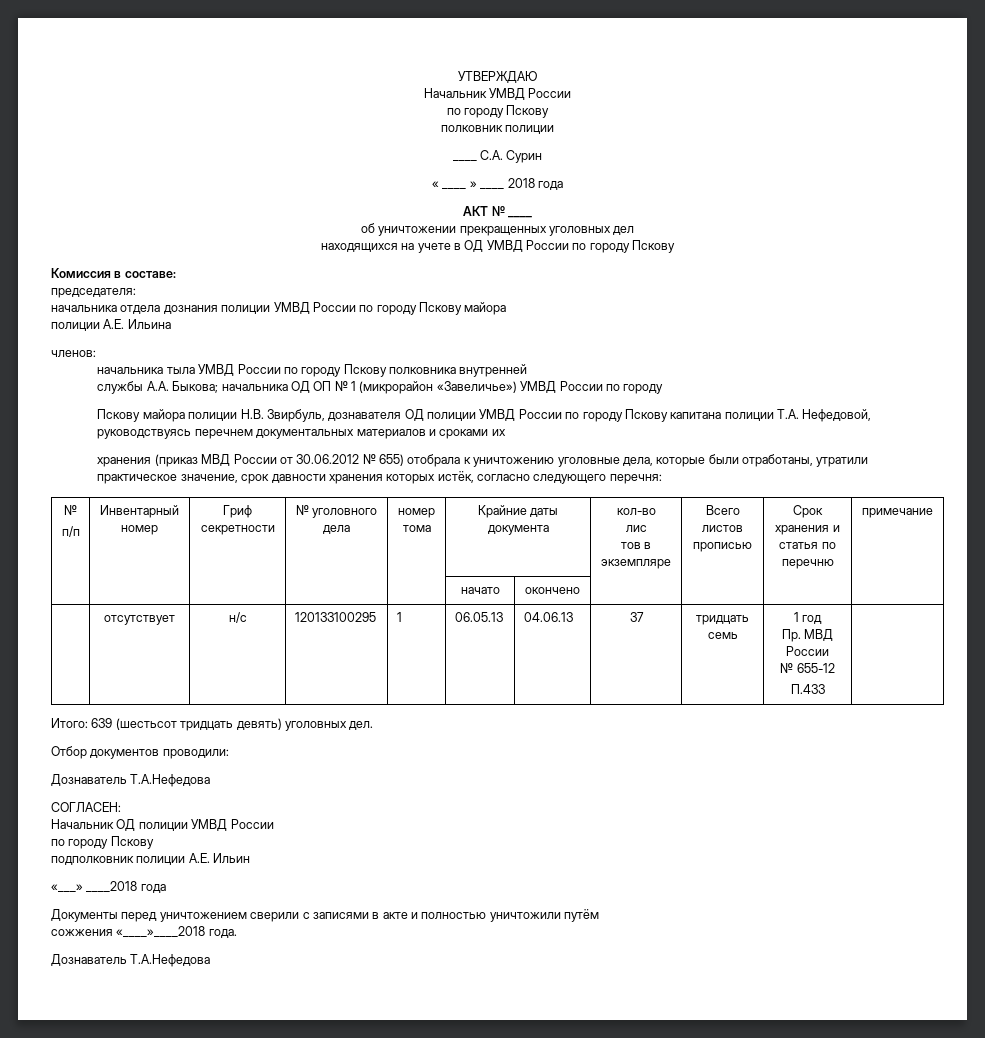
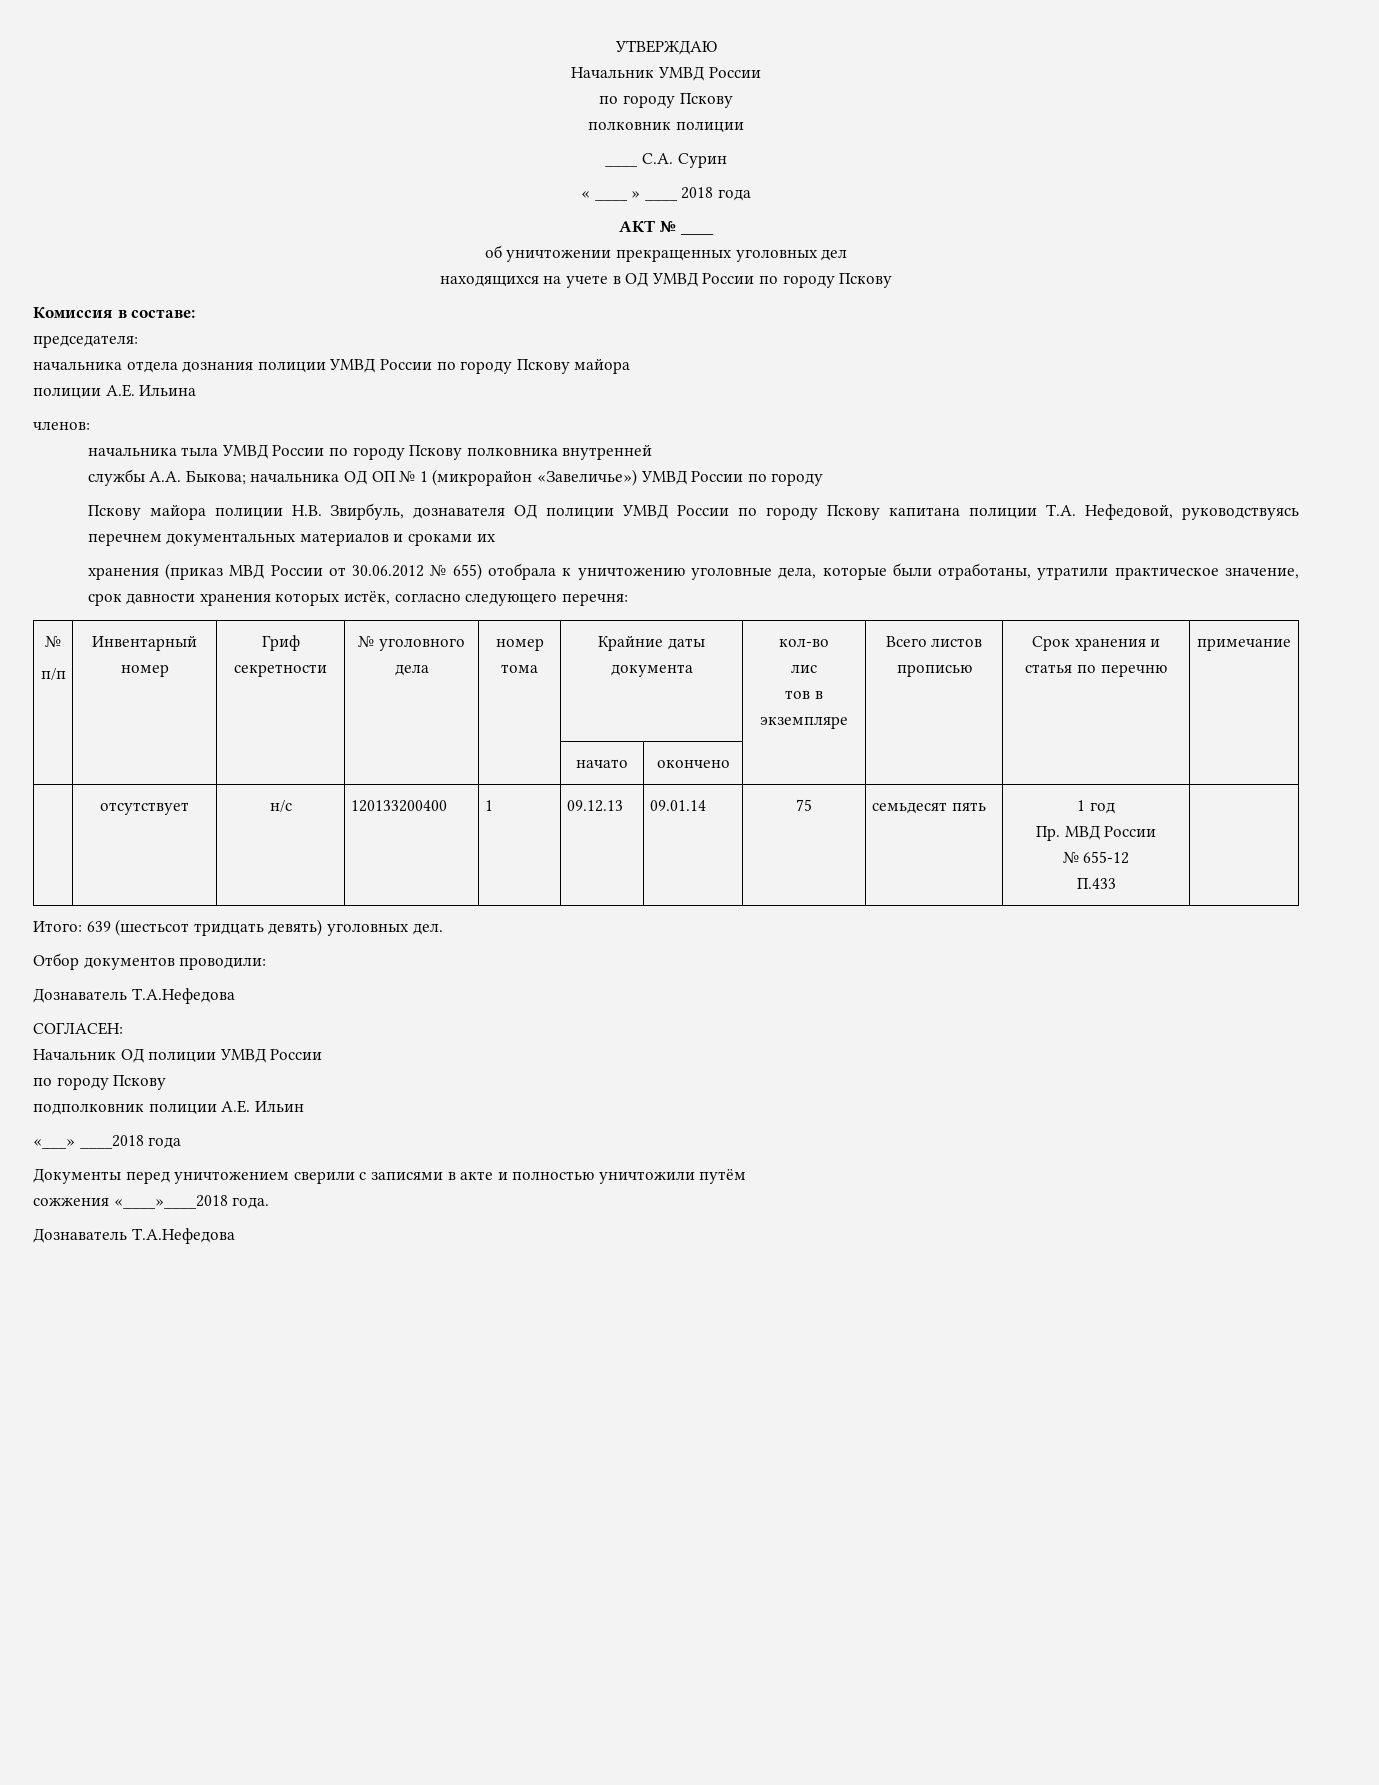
- | отсутствует | н/с | 120133100295 | 1 | 06.05.13 | 04.06.13 | 37 | тридцать семь | 1 год
+ | отсутствует | н/с | 120133200400 | 1 | 09.12.13 | 09.01.14 | 75 | семьдесят пять | 1 год

